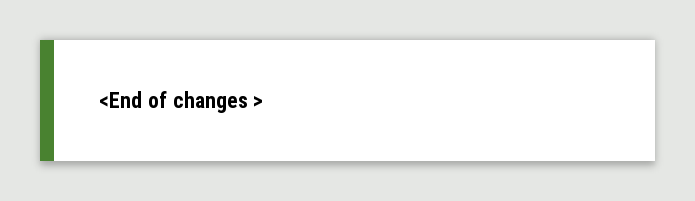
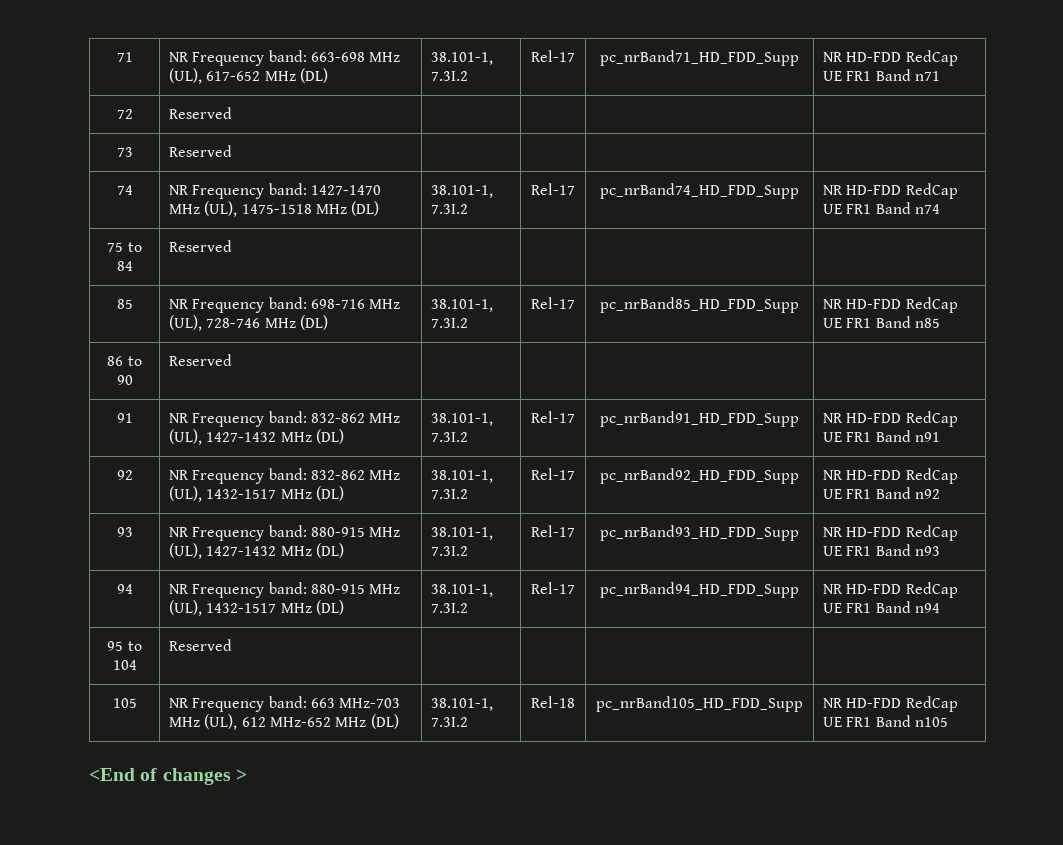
+ 71 | NR Frequency band: 663-698 MHz (UL), 617-652 MHz (DL) | 38.101-1, 7.3I.2 | Rel-17 | pc_nrBand71_HD_FDD_Supp | NR HD-FDD RedCap UE FR1 Band n71
+ 72 | Reserved | | | |
+ 73 | Reserved | | | |
+ 74 | NR Frequency band: 1427-1470 MHz (UL), 1475-1518 MHz (DL) | 38.101-1, 7.3I.2 | Rel-17 | pc_nrBand74_HD_FDD_Supp | NR HD-FDD RedCap UE FR1 Band n74
+ 75 to 84 | Reserved | | | |
+ 85 | NR Frequency band: 698-716 MHz (UL), 728-746 MHz (DL) | 38.101-1, 7.3I.2 | Rel-17 | pc_nrBand85_HD_FDD_Supp | NR HD-FDD RedCap UE FR1 Band n85
+ 86 to 90 | Reserved | | | |
+ 91 | NR Frequency band: 832-862 MHz (UL), 1427-1432 MHz (DL) | 38.101-1, 7.3I.2 | Rel-17 | pc_nrBand91_HD_FDD_Supp | NR HD-FDD RedCap UE FR1 Band n91
+ 92 | NR Frequency band: 832-862 MHz (UL), 1432-1517 MHz (DL) | 38.101-1, 7.3I.2 | Rel-17 | pc_nrBand92_HD_FDD_Supp | NR HD-FDD RedCap UE FR1 Band n92
+ 93 | NR Frequency band: 880-915 MHz (UL), 1427-1432 MHz (DL) | 38.101-1, 7.3I.2 | Rel-17 | pc_nrBand93_HD_FDD_Supp | NR HD-FDD RedCap UE FR1 Band n93
+ 94 | NR Frequency band: 880-915 MHz (UL), 1432-1517 MHz (DL) | 38.101-1, 7.3I.2 | Rel-17 | pc_nrBand94_HD_FDD_Supp | NR HD-FDD RedCap UE FR1 Band n94
+ 95 to 104 | Reserved | | | |
+ 105 | NR Frequency band: 663 MHz-703 MHz (UL), 612 MHz-652 MHz (DL) | 38.101-1, 7.3I.2 | Rel-18 | pc_nrBand105_HD_FDD_Supp | NR HD-FDD RedCap UE FR1 Band n105

